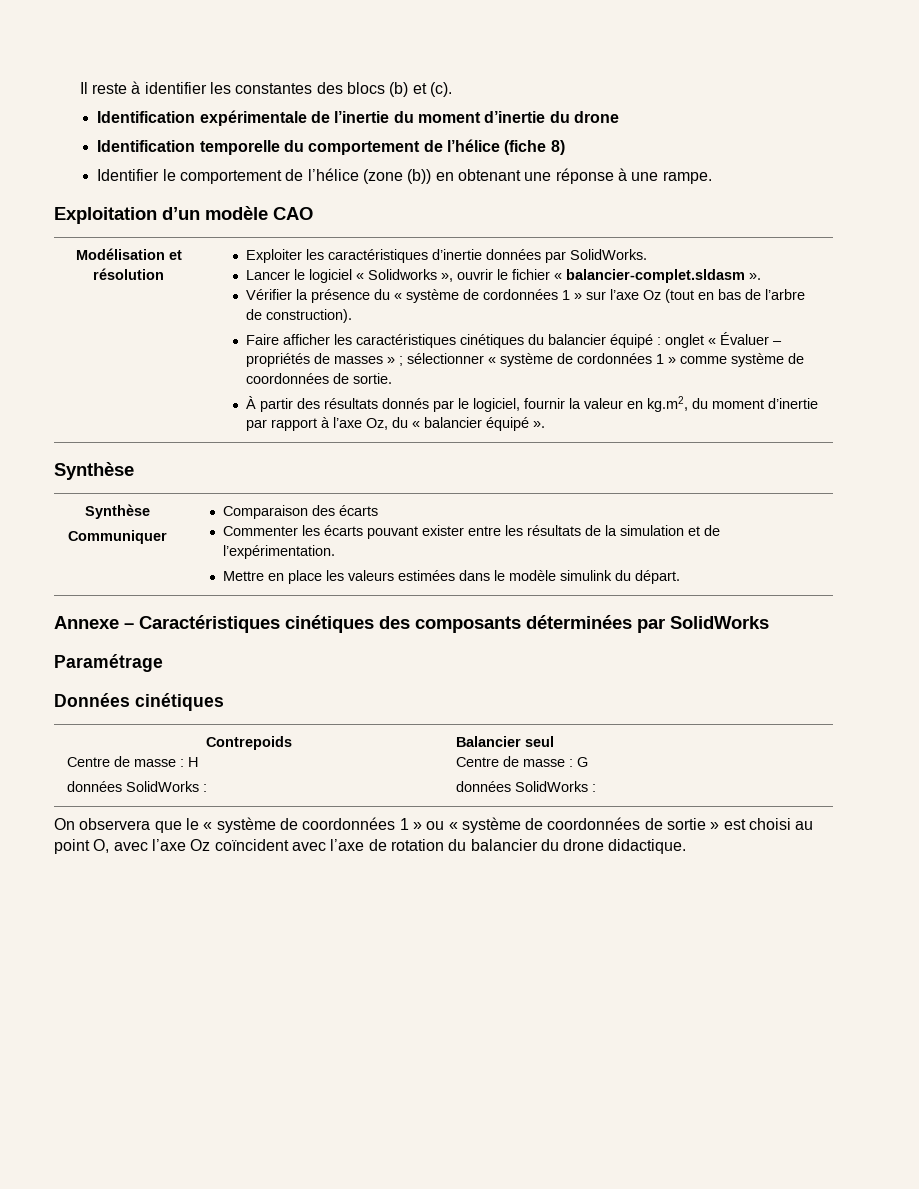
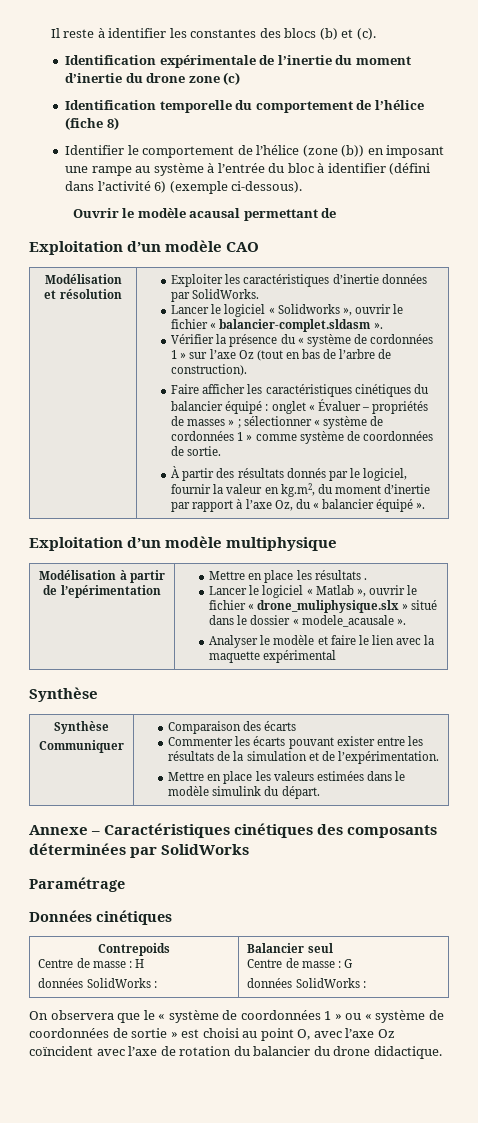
- Identification expérimentale de l’inertie du moment d’inertie du drone
+ Identification expérimentale de l’inertie du moment d’inertie du drone zone (c)
- Identifier le comportement de l’hélice (zone (b)) en obtenant une réponse à une rampe.
+ Identifier le comportement de l’hélice (zone (b)) en imposant une rampe au système à l’entrée du bloc à identifier (défini dans l’activité 6) (exemple ci-dessous).
+ Ouvrir le modèle acausal permettant de
+ Exploitation d’un modèle multiphysique
+ Modélisation à partir de l’epérimentation | Mettre en place les résultats .
+ Lancer le logiciel « Matlab », ouvrir le fichier « drone_muliphysique.slx » situé dans le dossier « modele_acausale ».
+ Analyser le modèle et faire le lien avec la maquette expérimental

